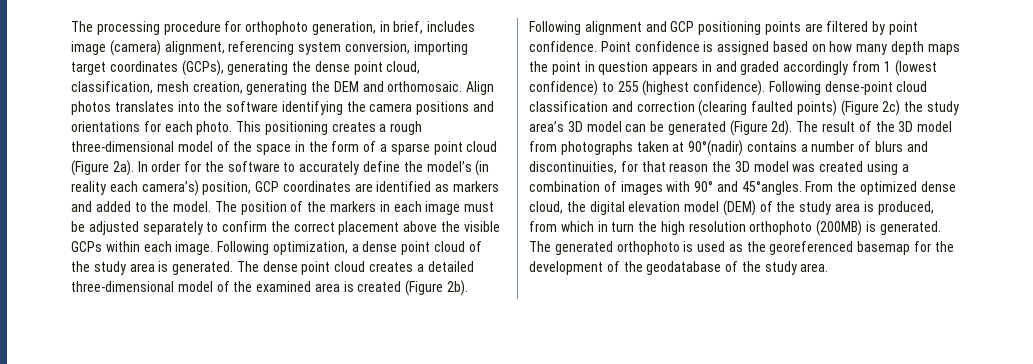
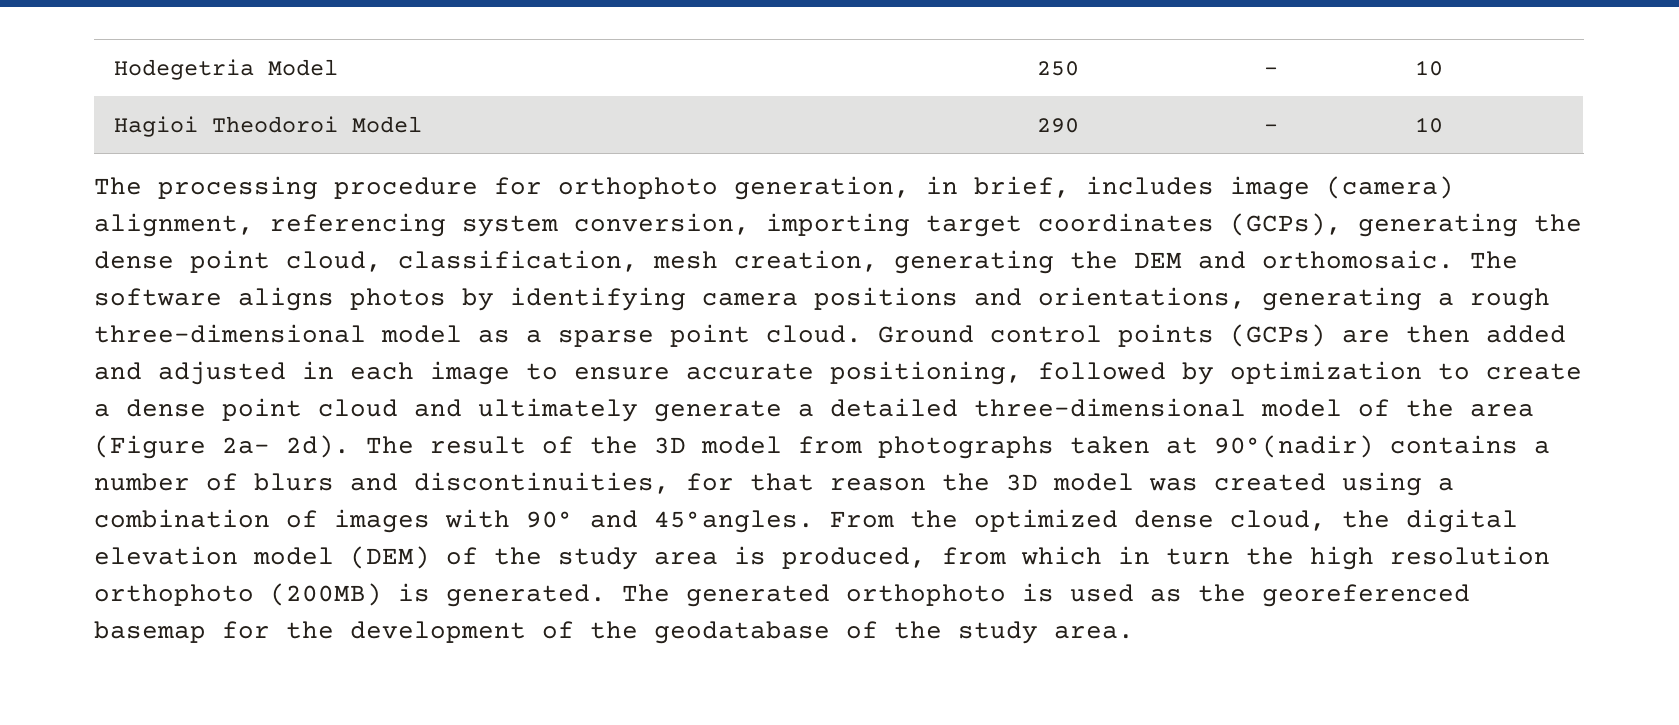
+ Hodegetria Model | 250 | - | 10
+ Hagioi Theodoroi Model | 290 | - | 10
- Align photos translates into the software identifying the camera positions and orientations for each photo. This positioning creates a rough three-dimensional model of the space in the form of a sparse point cloud (Figure 2a). In order for the software to accurately define the model’s (in reality each camera’s) position, GCP coordinates are identified as markers and added to the model. The position of the markers in each image must be adjusted separately to confirm the correct placement above the visible GCPs within each image. Following optimization, a dense point cloud of the study area is generated. The dense point cloud creates a detailed three-dimensional model of the examined area is created (Figure 2b). Following alignment and GCP positioning points are filtered by point confidence. Point confidence is assigned based on how many depth maps the point in question appears in and graded accordingly from 1 (lowest confidence) to 255 (highest confidence). Following dense-point cloud classification and correction (clearing faulted points) (Figure 2c) the study area’s 3D model can be generated (Figure 2d).
+ The software aligns photos by identifying camera positions and orientations, generating a rough three-dimensional model as a sparse point cloud. Ground control points (GCPs) are then added and adjusted in each image to ensure accurate positioning, followed by optimization to create a dense point cloud and ultimately generate a detailed three-dimensional model of the area (Figure 2a- 2d).

